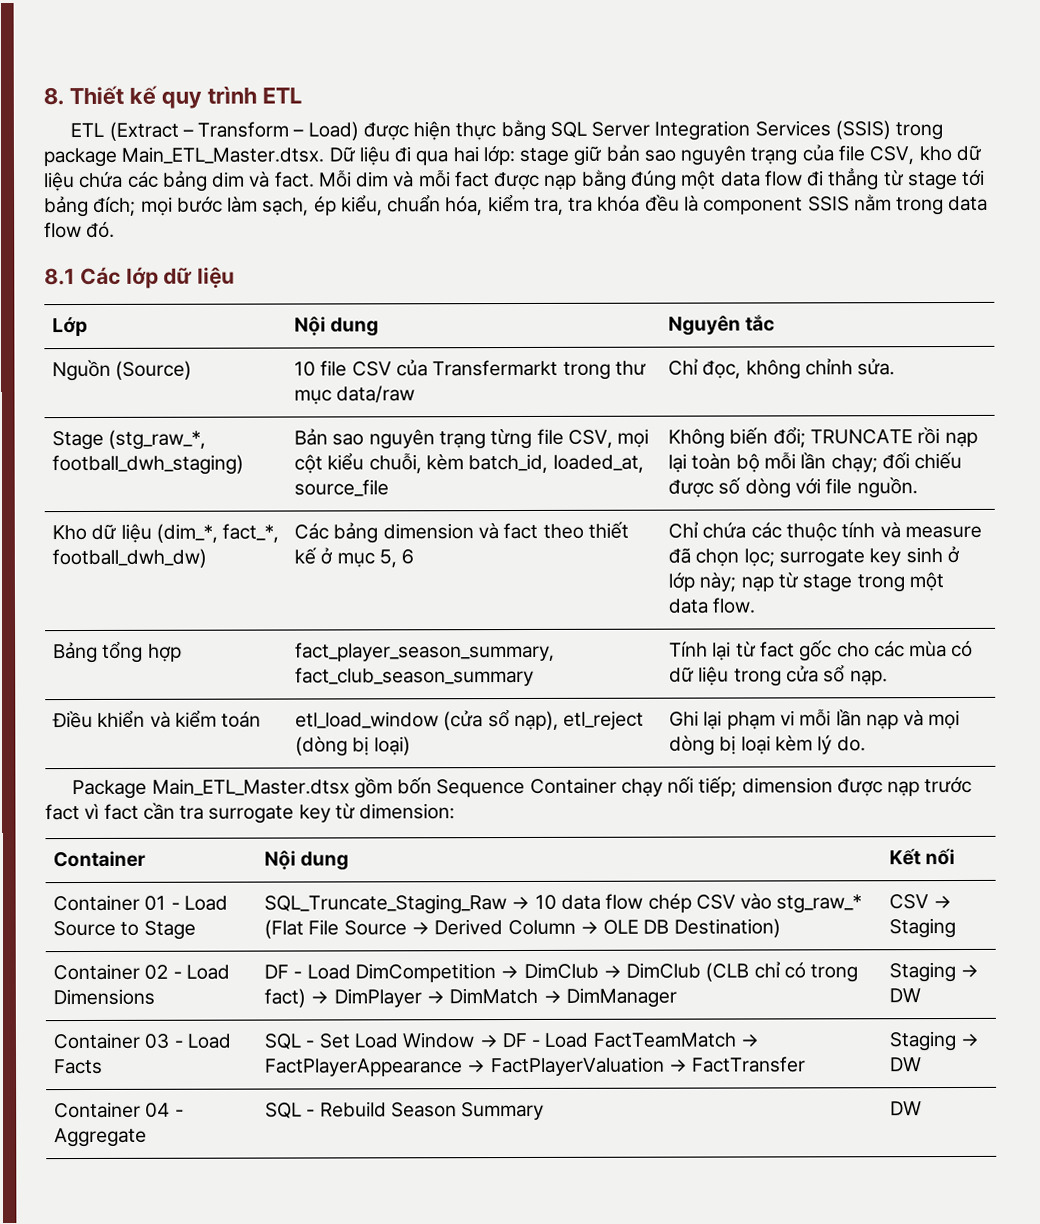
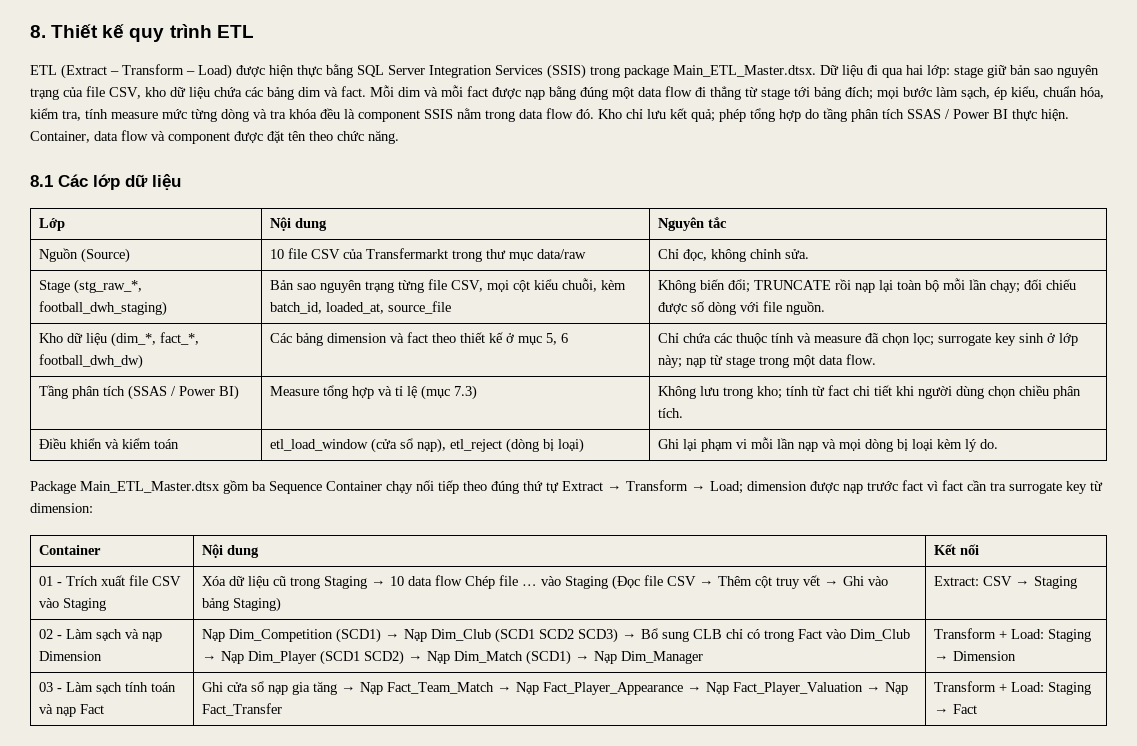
- Mỗi dim và mỗi fact được nạp bằng đúng một data flow đi thẳng từ stage tới bảng đích; mọi bước làm sạch, ép kiểu, chuẩn hóa, kiểm tra, tra khóa đều là component SSIS nằm trong data flow đó.
+ Mỗi dim và mỗi fact được nạp bằng đúng một data flow đi thẳng từ stage tới bảng đích; mọi bước làm sạch, ép kiểu, chuẩn hóa, kiểm tra, tính measure mức từng dòng và tra khóa đều là component SSIS nằm trong data flow đó. Kho chỉ lưu kết quả; phép tổng hợp do tầng phân tích SSAS / Power BI thực hiện. Container, data flow và component được đặt tên theo chức năng.
- Bảng tổng hợp | fact_player_season_summary, fact_club_season_summary | Tính lại từ fact gốc cho các mùa có dữ liệu trong cửa sổ nạp.
+ Tầng phân tích (SSAS / Power BI) | Measure tổng hợp và tỉ lệ (mục 7.3) | Không lưu trong kho; tính từ fact chi tiết khi người dùng chọn chiều phân tích.
- Package Main_ETL_Master.dtsx gồm bốn Sequence Container chạy nối tiếp; dimension được nạp trước fact vì fact cần tra surrogate key từ dimension:
+ Package Main_ETL_Master.dtsx gồm ba Sequence Container chạy nối tiếp theo đúng thứ tự Extract → Transform → Load; dimension được nạp trước fact vì fact cần tra surrogate key từ dimension:
- Container 01 - Load Source to Stage | SQL_Truncate_Staging_Raw → 10 data flow chép CSV vào stg_raw_* (Flat File Source → Derived Column → OLE DB Destination) | CSV → Staging
+ 01 - Trích xuất file CSV vào Staging | Xóa dữ liệu cũ trong Staging → 10 data flow Chép file … vào Staging (Đọc file CSV → Thêm cột truy vết → Ghi vào bảng Staging) | Extract: CSV → Staging
- Container 02 - Load Dimensions | DF - Load DimCompetition → DimClub → DimClub (CLB chỉ có trong fact) → DimPlayer → DimMatch → DimManager | Staging → DW
- Container 03 - Load Facts | SQL - Set Load Window → DF - Load FactTeamMatch → FactPlayerAppearance → FactPlayerValuation → FactTransfer | Staging → DW
- Container 04 - Aggregate | SQL - Rebuild Season Summary | DW
+ 02 - Làm sạch và nạp Dimension | Nạp Dim_Competition (SCD1) → Nạp Dim_Club (SCD1 SCD2 SCD3) → Bổ sung CLB chỉ có trong Fact vào Dim_Club → Nạp Dim_Player (SCD1 SCD2) → Nạp Dim_Match (SCD1) → Nạp Dim_Manager | Transform + Load: Staging → Dimension
+ 03 - Làm sạch tính toán và nạp Fact | Ghi cửa sổ nạp gia tăng → Nạp Fact_Team_Match → Nạp Fact_Player_Appearance → Nạp Fact_Player_Valuation → Nạp Fact_Transfer | Transform + Load: Staging → Fact

